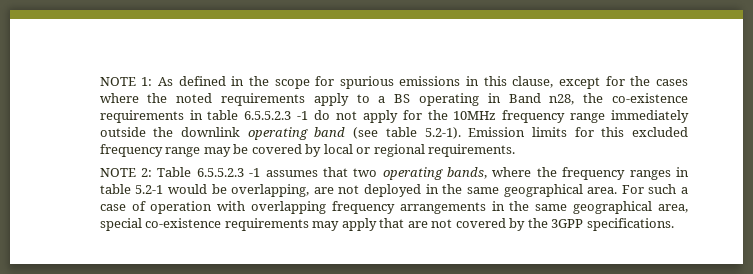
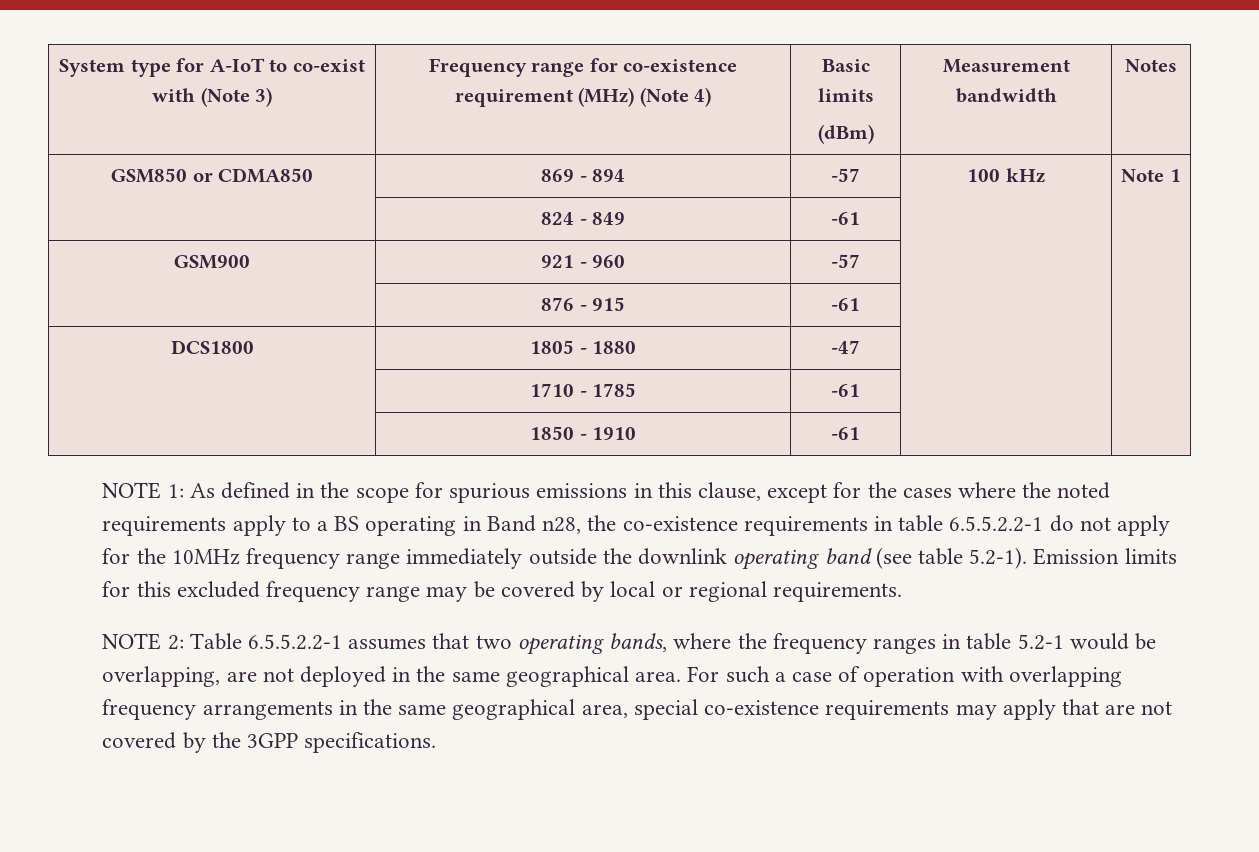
+ System type for A-IoT to co-exist with (Note 3) | Frequency range for co-existence requirement (MHz) (Note 4) | Basic limits
+ (dBm) | Measurement bandwidth | Notes
+ GSM850 or CDMA850 | 869 - 894 | -57 | 100 kHz | Note 1
+ | 824 - 849 | -61 | |
+ GSM900 | 921 - 960 | -57 | |
+ | 876 - 915 | -61 | |
+ DCS1800 | 1805 - 1880 | -47 | |
+ | 1710 - 1785 | -61 | |
+ | 1850 - 1910 | -61 | |
- As defined in the scope for spurious emissions in this clause, except for the cases where the noted requirements apply to a BS operating in Band n28, the co-existence requirements in table 6.5.5.2.3 -1 do not apply for the 10MHz frequency range immediately outside the downlink operating band (see table 5.2-1). Emission limits for this excluded frequency range may be covered by local or regional requirements.
+ As defined in the scope for spurious emissions in this clause, except for the cases where the noted requirements apply to a BS operating in Band n28, the co-existence requirements in table 6.5.5.2.2-1 do not apply for the 10MHz frequency range immediately outside the downlink operating band (see table 5.2-1). Emission limits for this excluded frequency range may be covered by local or regional requirements.
- NOTE 2: Table 6.5.5.2.3 -1 assumes that two operating bands, where the frequency ranges in table 5.2-1 would be overlapping, are not deployed in the same geographical area.
+ NOTE 2: Table 6.5.5.2.2-1 assumes that two operating bands, where the frequency ranges in table 5.2-1 would be overlapping, are not deployed in the same geographical area.

